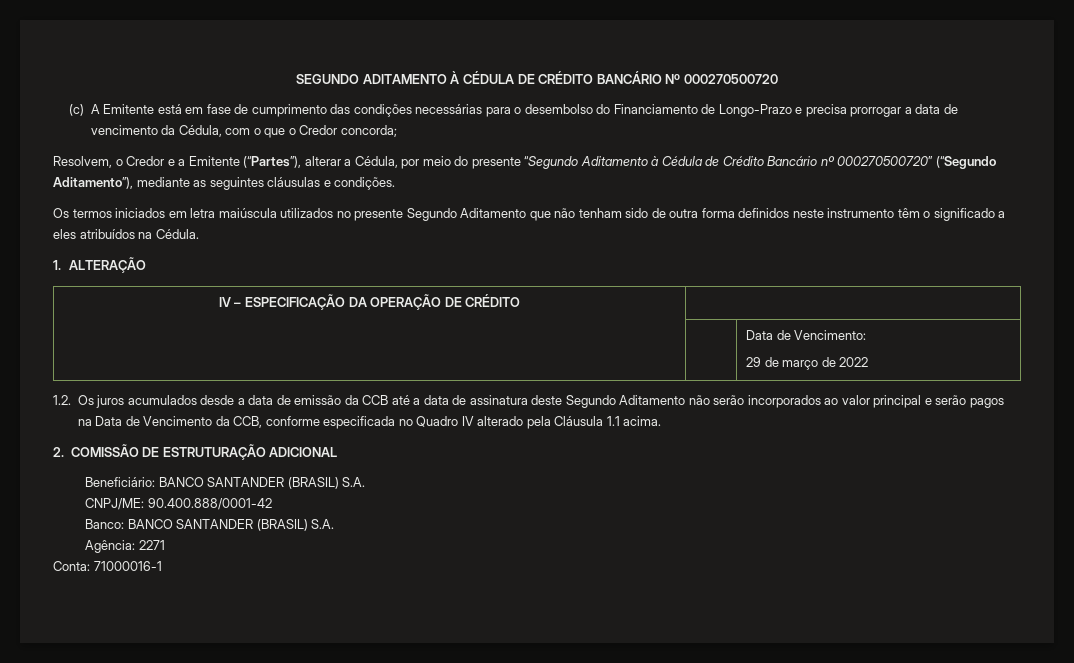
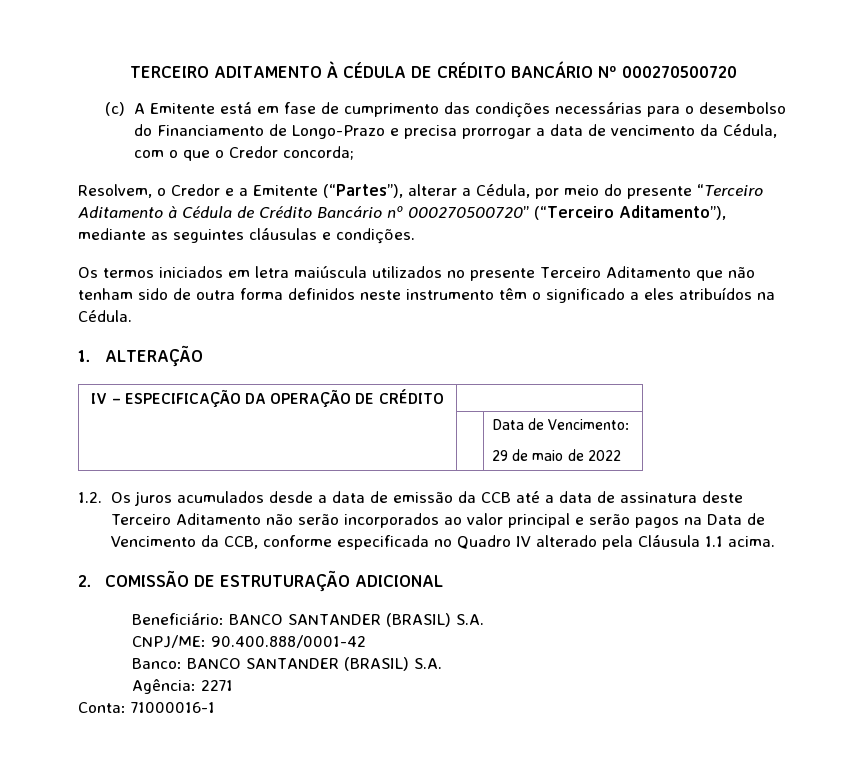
- SEGUNDO ADITAMENTO À CÉDULA DE CRÉDITO BANCÁRIO Nº 000270500720
+ TERCEIRO ADITAMENTO À CÉDULA DE CRÉDITO BANCÁRIO Nº 000270500720
- Resolvem, o Credor e a Emitente (“Partes”), alterar a Cédula, por meio do presente “Segundo Aditamento à Cédula de Crédito Bancário nº 000270500720” (“Segundo Aditamento”), mediante as seguintes cláusulas e condições.
+ Resolvem, o Credor e a Emitente (“Partes”), alterar a Cédula, por meio do presente “Terceiro Aditamento à Cédula de Crédito Bancário nº 000270500720” (“Terceiro Aditamento”), mediante as seguintes cláusulas e condições.
- Os termos iniciados em letra maiúscula utilizados no presente Segundo Aditamento que não tenham sido de outra forma definidos neste instrumento têm o significado a eles atribuídos na Cédula.
+ Os termos iniciados em letra maiúscula utilizados no presente Terceiro Aditamento que não tenham sido de outra forma definidos neste instrumento têm o significado a eles atribuídos na Cédula.
  | | Data de Vencimento:
- 29 de março de 2022
+ 29 de maio de 2022
- 1.2. Os juros acumulados desde a data de emissão da CCB até a data de assinatura deste Segundo Aditamento não serão incorporados ao valor principal e serão pagos na Data de Vencimento da CCB, conforme especificada no Quadro IV alterado pela Cláusula 1.1 acima.
+ 1.2. Os juros acumulados desde a data de emissão da CCB até a data de assinatura deste Terceiro Aditamento não serão incorporados ao valor principal e serão pagos na Data de Vencimento da CCB, conforme especificada no Quadro IV alterado pela Cláusula 1.1 acima.

